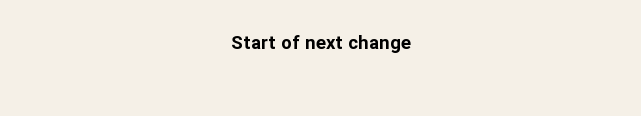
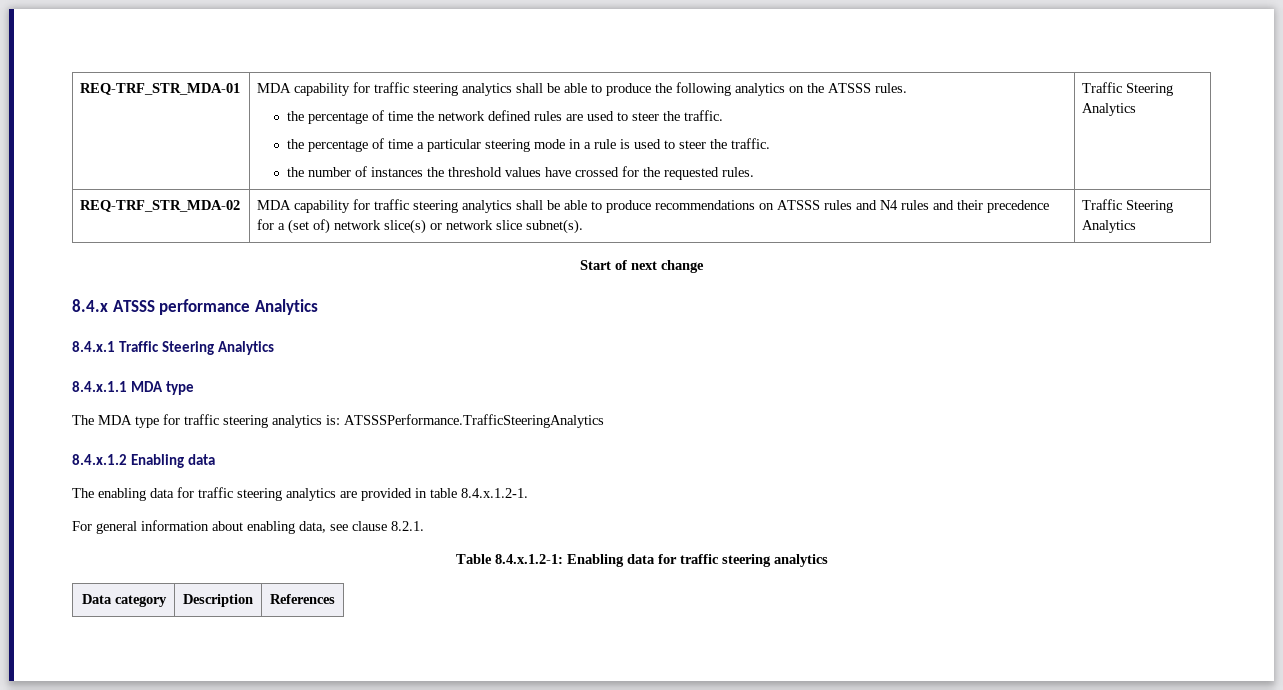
+ REQ-TRF_STR_MDA-01 | MDA capability for traffic steering analytics shall be able to produce the following analytics on the ATSSS rules.
+ the percentage of time the network defined rules are used to steer the traffic.
+ the percentage of time a particular steering mode in a rule is used to steer the traffic.
+ the number of instances the threshold values have crossed for the requested rules. | Traffic Steering Analytics
+ REQ-TRF_STR_MDA-02 | MDA capability for traffic steering analytics shall be able to produce recommendations on ATSSS rules and N4 rules and their precedence for a (set of) network slice(s) or network slice subnet(s). | Traffic Steering Analytics
  Start of next change
+ 8.4.x ATSSS performance Analytics
+ 8.4.x.1 Traffic Steering Analytics
+ 8.4.x.1.1 MDA type
+ The MDA type for traffic steering analytics is: ATSSSPerformance.TrafficSteeringAnalytics
+ 8.4.x.1.2 Enabling data
+ The enabling data for traffic steering analytics are provided in table 8.4.x.1.2-1.
+ For general information about enabling data, see clause 8.2.1.
+ Table 8.4.x.1.2-1: Enabling data for traffic steering analytics
+ Data category | Description | References

